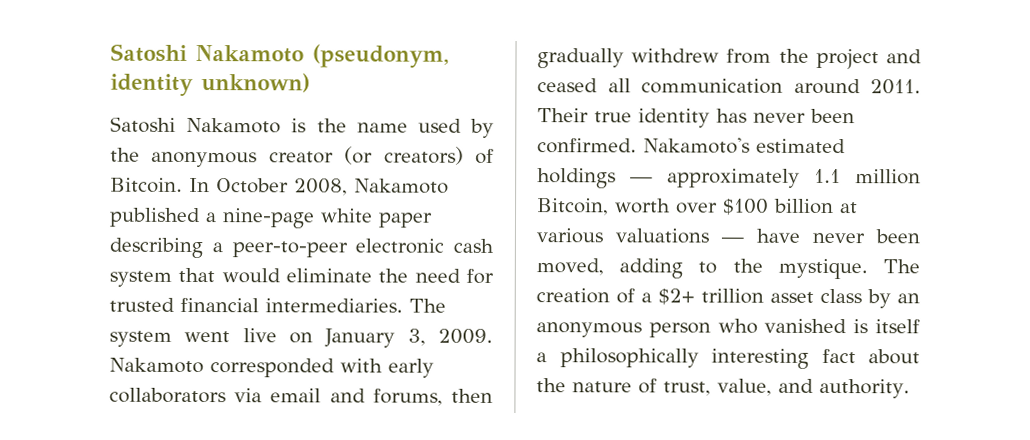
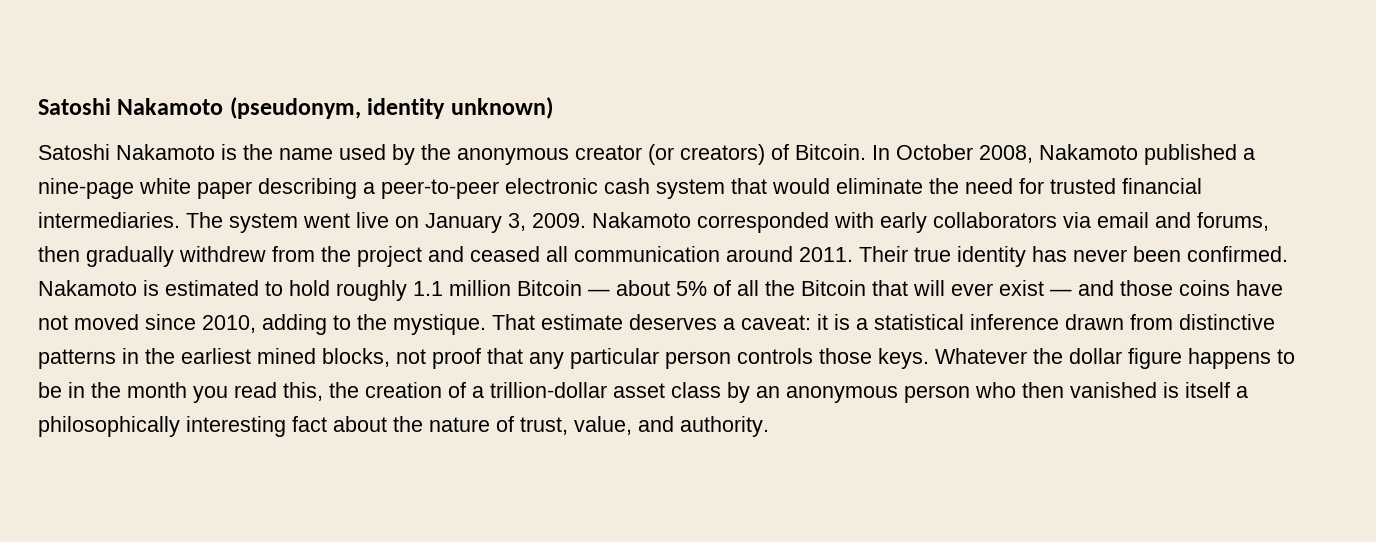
- Nakamoto's estimated holdings — approximately 1.1 million Bitcoin, worth over $100 billion at various valuations — have never been moved, adding to the mystique. The creation of a $2+ trillion asset class by an anonymous person who vanished is itself a philosophically interesting fact about the nature of trust, value, and authority.
+ Nakamoto is estimated to hold roughly 1.1 million Bitcoin — about 5% of all the Bitcoin that will ever exist — and those coins have not moved since 2010, adding to the mystique. That estimate deserves a caveat: it is a statistical inference drawn from distinctive patterns in the earliest mined blocks, not proof that any particular person controls those keys. Whatever the dollar figure happens to be in the month you read this, the creation of a trillion-dollar asset class by an anonymous person who then vanished is itself a philosophically interesting fact about the nature of trust, value, and authority.

